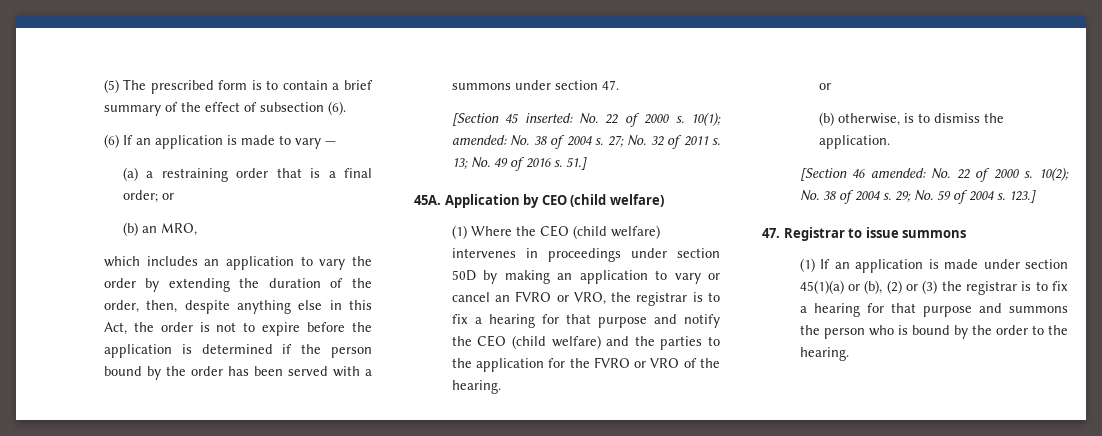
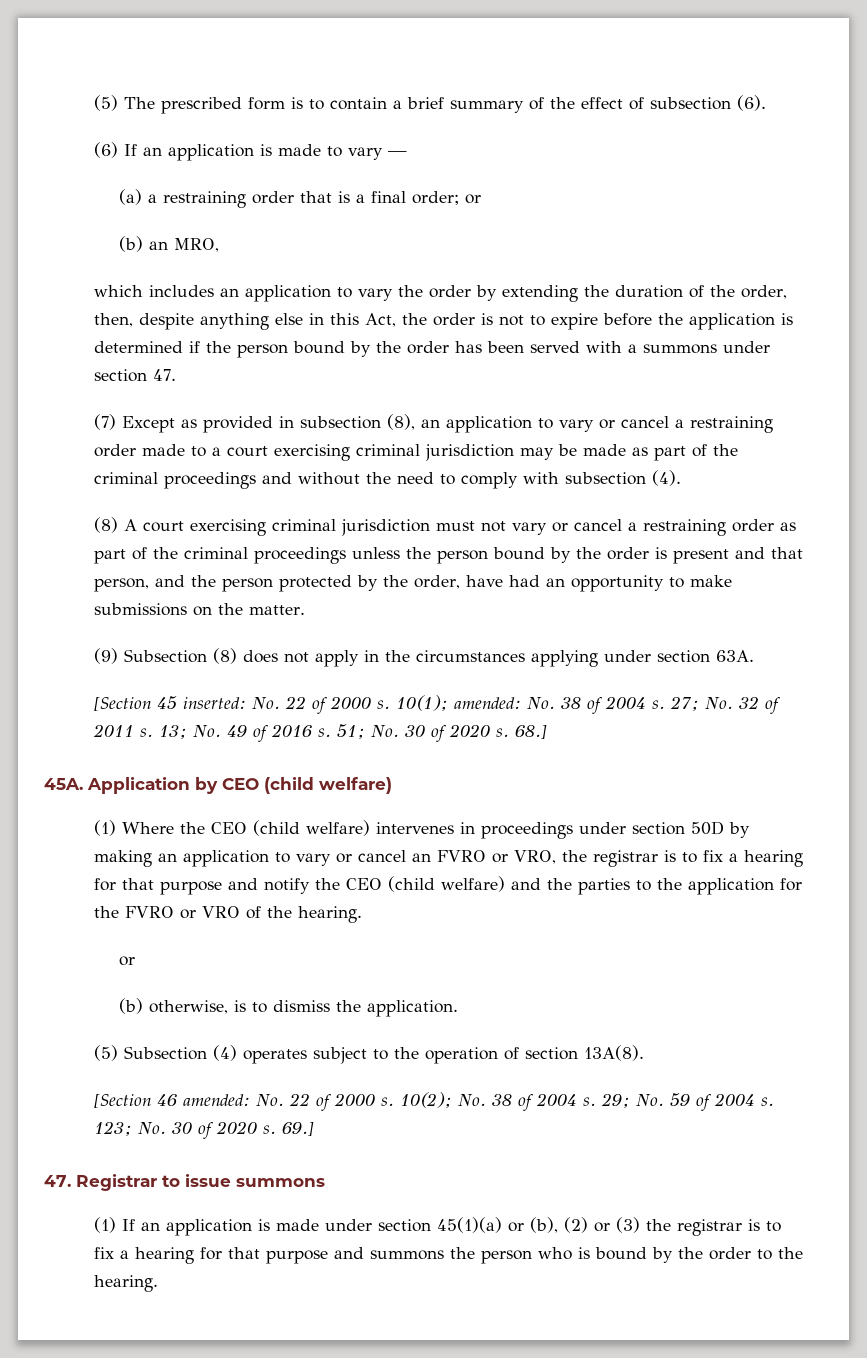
+ (7) Except as provided in subsection (8), an application to vary or cancel a restraining order made to a court exercising criminal jurisdiction may be made as part of the criminal proceedings and without the need to comply with subsection (4).
+ (8) A court exercising criminal jurisdiction must not vary or cancel a restraining order as part of the criminal proceedings unless the person bound by the order is present and that person, and the person protected by the order, have had an opportunity to make submissions on the matter.
+ (9) Subsection (8) does not apply in the circumstances applying under section 63A.
- 51.]
+ 51; No. 30 of 2020 s. 68.]
+ (5) Subsection (4) operates subject to the operation of section 13A(8).
- 123.]
+ 123; No. 30 of 2020 s. 69.]

